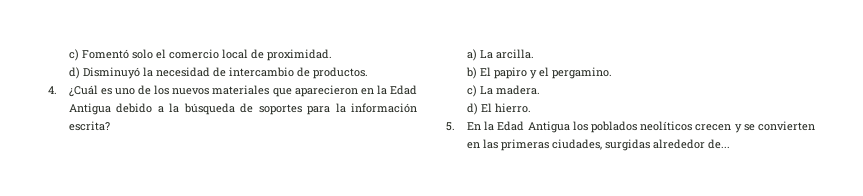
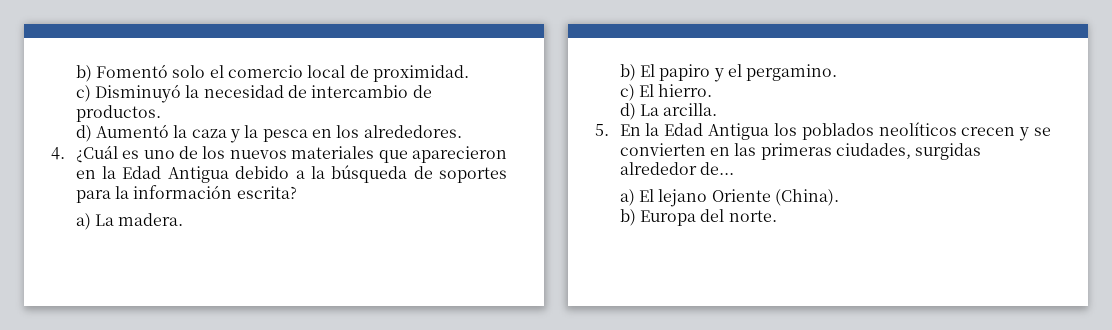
- c) Fomentó solo el comercio local de proximidad.
+ b) Fomentó solo el comercio local de proximidad.
- d) Disminuyó la necesidad de intercambio de productos.
+ c) Disminuyó la necesidad de intercambio de productos.
+ d) Aumentó la caza y la pesca en los alrededores.
- a) La arcilla.
+ a) La madera.
- c) La madera.
- d) El hierro.
+ c) El hierro.
+ d) La arcilla.
+ a) El lejano Oriente (China).
+ b) Europa del norte.

